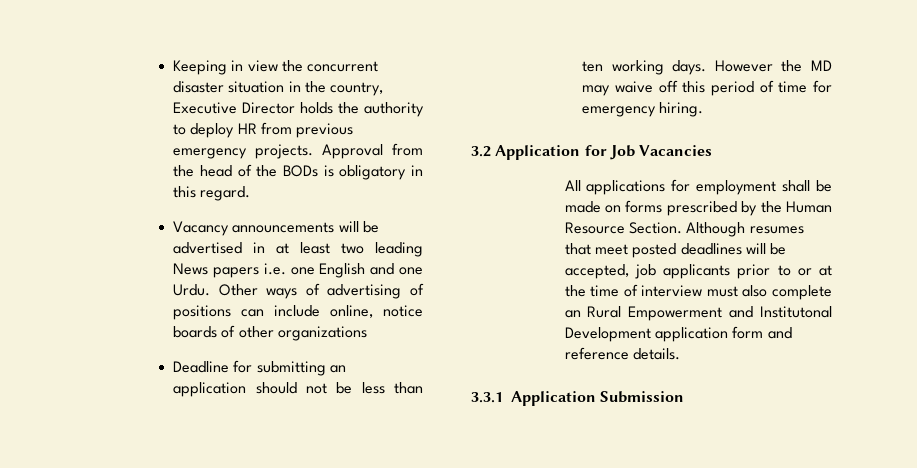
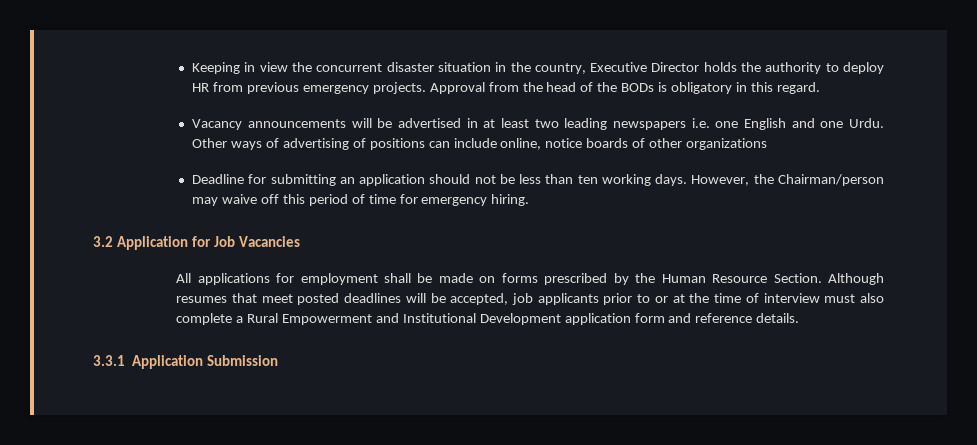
- Vacancy announcements will be advertised in at least two leading News papers i.e. one English and one Urdu.
+ Vacancy announcements will be advertised in at least two leading newspapers i.e. one English and one Urdu.
- However the MD may waive off this period of time for emergency hiring.
+ However, the Chairman/person may waive off this period of time for emergency hiring.
- Although resumes that meet posted deadlines will be accepted, job applicants prior to or at the time of interview must also complete an Rural Empowerment and Institutonal Development application form and reference details.
+ Although resumes that meet posted deadlines will be accepted, job applicants prior to or at the time of interview must also complete a Rural Empowerment and Institutional Development application form and reference details.

